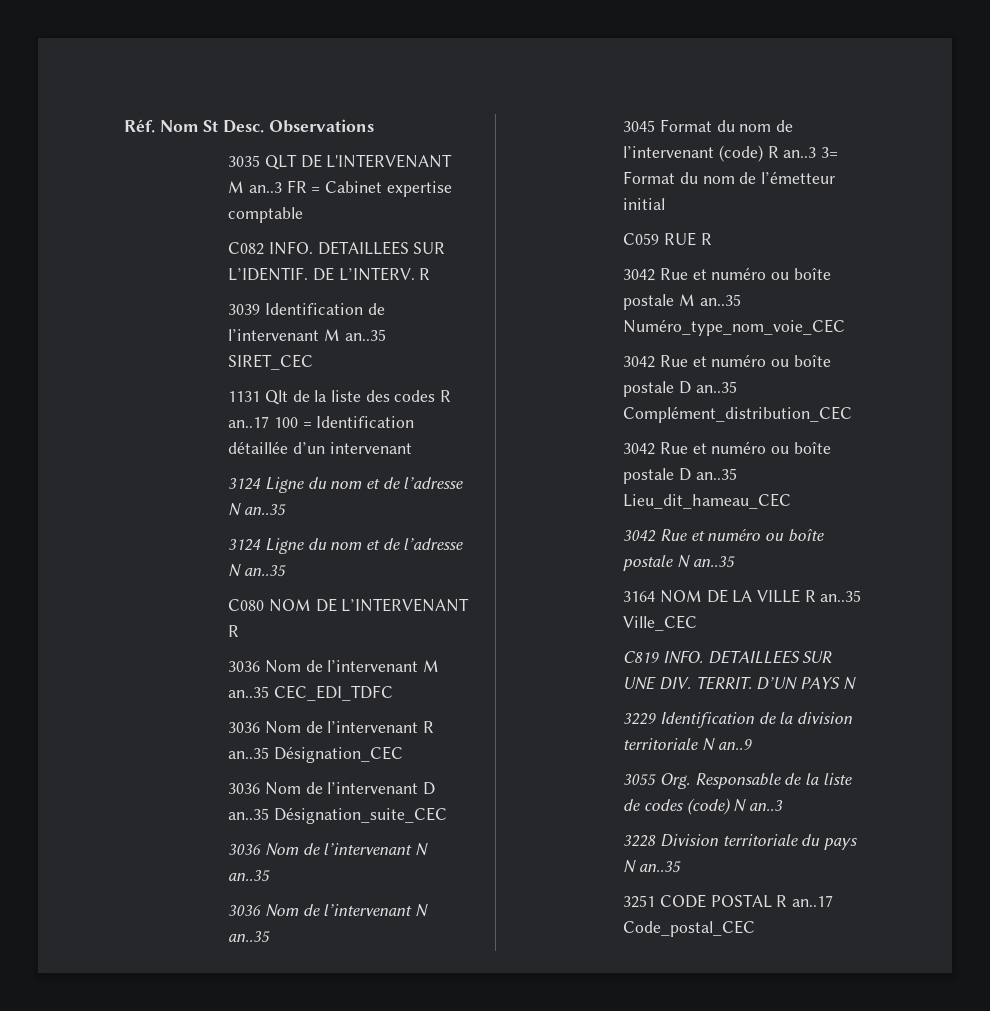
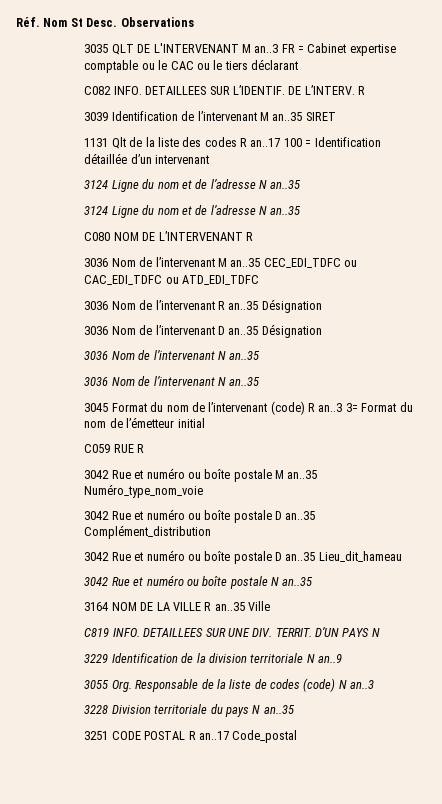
- 3035 QLT DE L'INTERVENANT M an..3 FR = Cabinet expertise comptable
+ 3035 QLT DE L'INTERVENANT M an..3 FR = Cabinet expertise comptable ou le CAC ou le tiers déclarant
- 3039 Identification de l’intervenant M an..35 SIRET_CEC
+ 3039 Identification de l’intervenant M an..35 SIRET
- 3036 Nom de l’intervenant M an..35 CEC_EDI_TDFC
+ 3036 Nom de l’intervenant M an..35 CEC_EDI_TDFC ou CAC_EDI_TDFC ou ATD_EDI_TDFC
- 3036 Nom de l’intervenant R an..35 Désignation_CEC
+ 3036 Nom de l’intervenant R an..35 Désignation
- 3036 Nom de l’intervenant D an..35 Désignation_suite_CEC
+ 3036 Nom de l’intervenant D an..35 Désignation
- 3042 Rue et numéro ou boîte postale M an..35 Numéro_type_nom_voie_CEC
- 3042 Rue et numéro ou boîte postale D an..35 Complément_distribution_CEC
- 3042 Rue et numéro ou boîte postale D an..35 Lieu_dit_hameau_CEC
+ 3042 Rue et numéro ou boîte postale M an..35 Numéro_type_nom_voie
+ 3042 Rue et numéro ou boîte postale D an..35 Complément_distribution
+ 3042 Rue et numéro ou boîte postale D an..35 Lieu_dit_hameau
- 3164 NOM DE LA VILLE R an..35 Ville_CEC
+ 3164 NOM DE LA VILLE R an..35 Ville
- 3251 CODE POSTAL R an..17 Code_postal_CEC
+ 3251 CODE POSTAL R an..17 Code_postal

